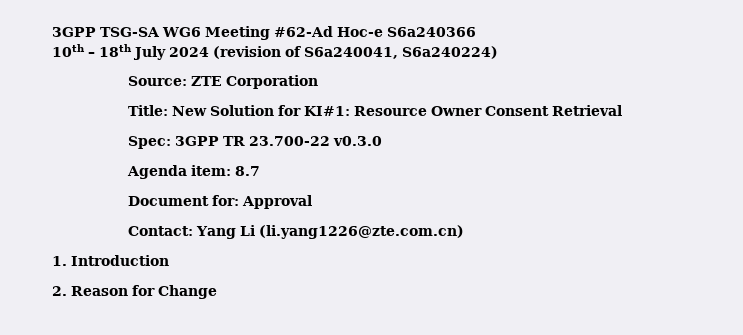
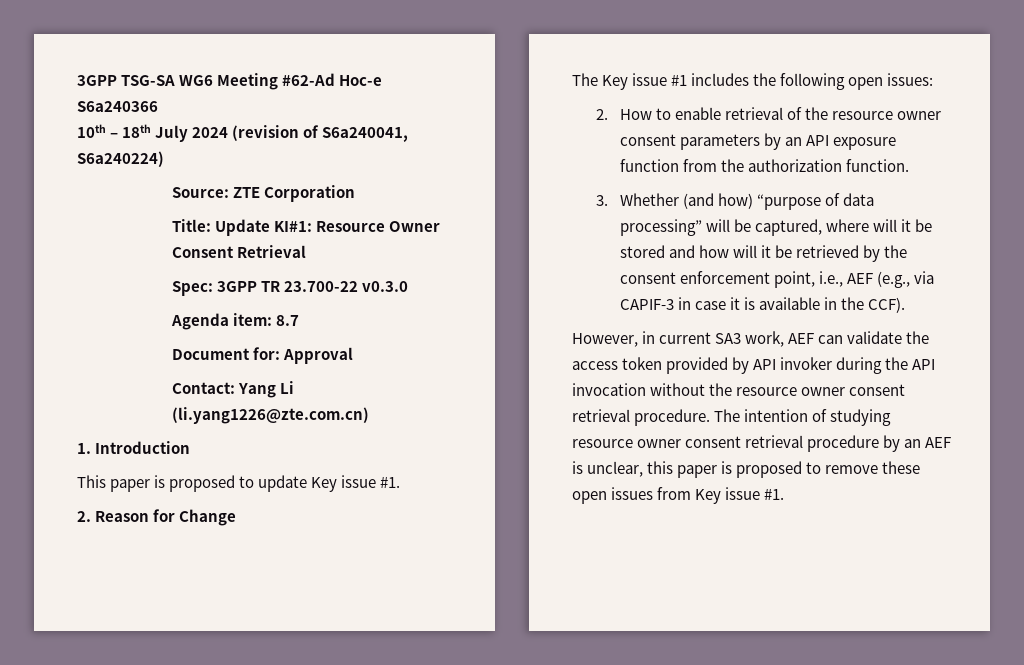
- Title: New Solution for KI#1: Resource Owner Consent Retrieval
+ Title: Update KI#1: Resource Owner Consent Retrieval
+ This paper is proposed to update Key issue #1.
  2. Reason for Change
+ The Key issue #1 includes the following open issues:
+ 2. How to enable retrieval of the resource owner consent parameters by an API exposure function from the authorization function.
+ 3. Whether (and how) “purpose of data processing” will be captured, where will it be stored and how will it be retrieved by the consent enforcement point, i.e., AEF (e.g., via CAPIF-3 in case it is available in the CCF).
+ However, in current SA3 work, AEF can validate the access token provided by API invoker during the API invocation without the resource owner consent retrieval procedure. The intention of studying resource owner consent retrieval procedure by an AEF is unclear, this paper is proposed to remove these open issues from Key issue #1.

